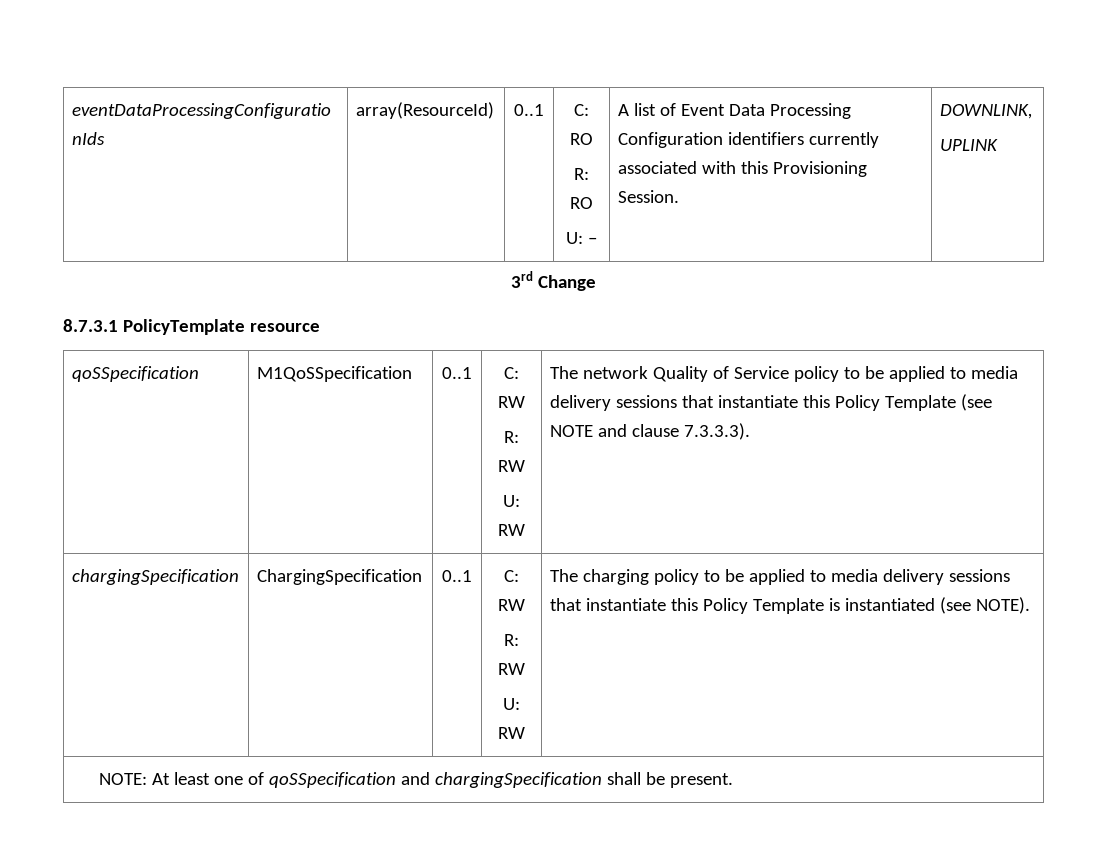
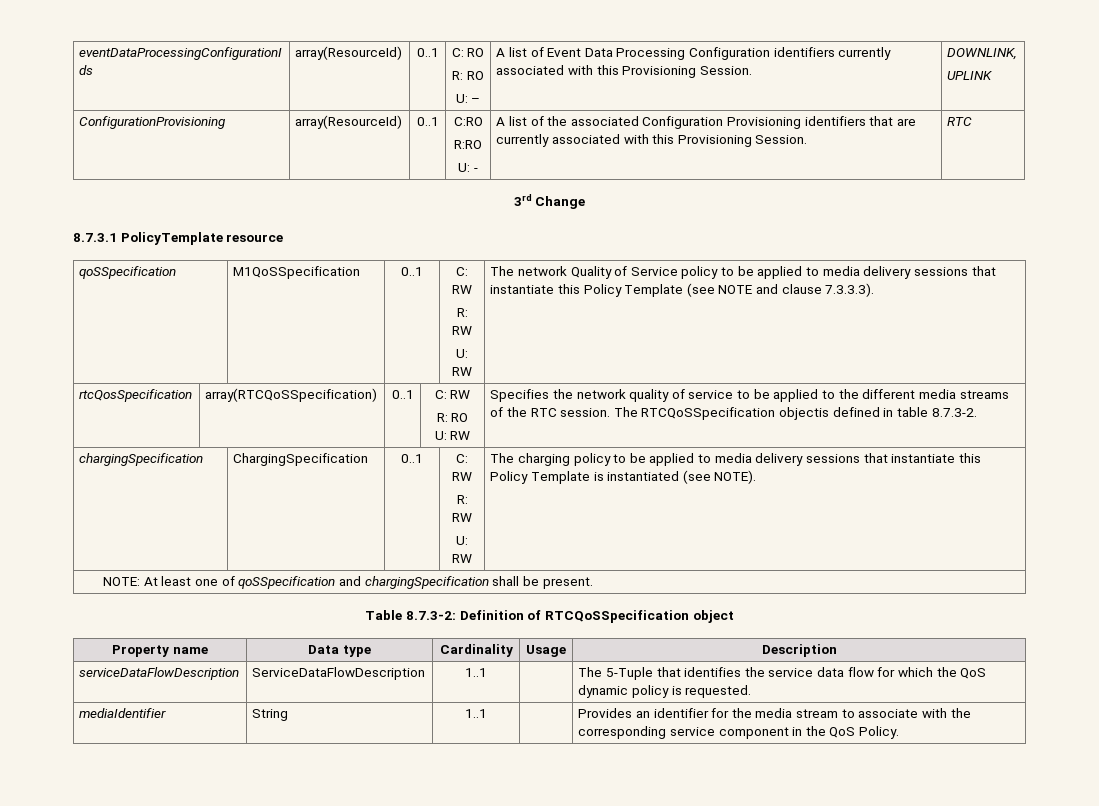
+ ConfigurationProvisioning | array(ResourceId) | 0..1 | C:RO
+ R:RO
+ U: - | A list of the associated Configuration Provisioning identifiers that are currently associated with this Provisioning Session. | RTC
+ rtcQosSpecification | array(RTCQoSSpecification) | 0..1 | C: RW
+ R: RO
+ U: RW | Specifies the network quality of service to be applied to the different media streams of the RTC session. The RTCQoSSpecification objectis defined in table 8.7.3-2.
+ Table 8.7.3-2: Definition of RTCQoSSpecification object
+ Property name | Data type | Cardinality | Usage | Description
+ serviceDataFlowDescription | ServiceDataFlowDescription | 1..1 | | The 5-Tuple that identifies the service data flow for which the QoS dynamic policy is requested.
+ mediaIdentifier | String | 1..1 | | Provides an identifier for the media stream to associate with the corresponding service component in the QoS Policy.

